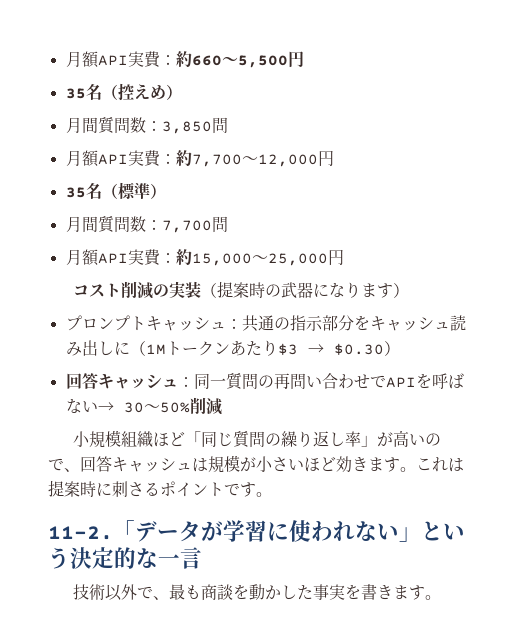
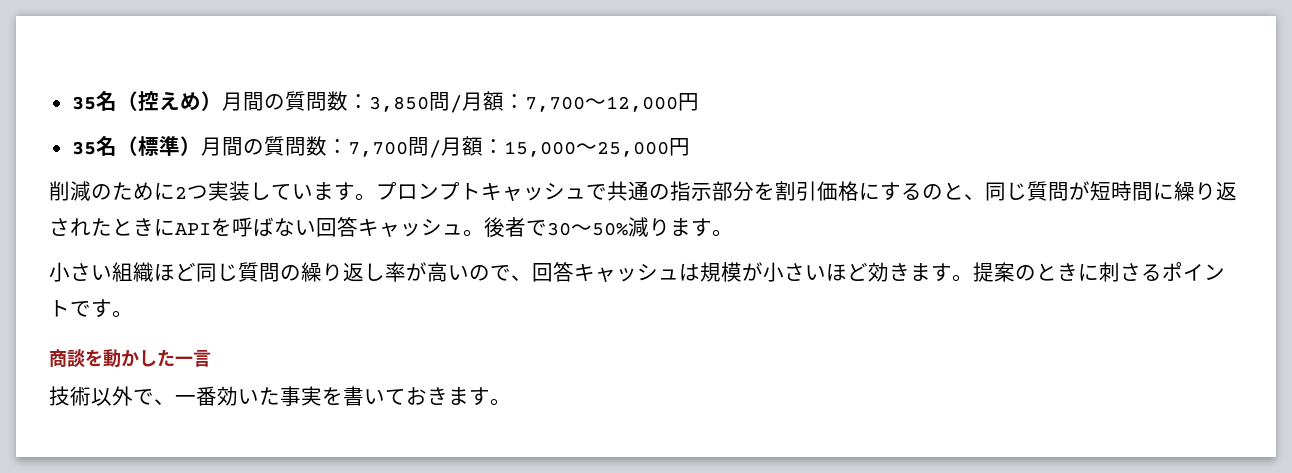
- 月額API実費：約660〜5,500円
- 35名（控えめ）
- 月間質問数：3,850問
- 月額API実費：約7,700〜12,000円
+ 35名（控えめ）月間の質問数：3,850問/月額：7,700〜12,000円
- 35名（標準）
- 月間質問数：7,700問
- 月額API実費：約15,000〜25,000円
+ 35名（標準）月間の質問数：7,700問/月額：15,000〜25,000円
- コスト削減の実装（提案時の武器になります）
- プロンプトキャッシュ：共通の指示部分をキャッシュ読み出しに（1Mトークンあたり$3 → $0.30）
- 回答キャッシュ：同一質問の再問い合わせでAPIを呼ばない→ 30〜50%削減
- 小規模組織ほど「同じ質問の繰り返し率」が高いので、回答キャッシュは規模が小さいほど効きます。
+ 削減のために2つ実装しています。プロンプトキャッシュで共通の指示部分を割引価格にするのと、同じ質問が短時間に繰り返されたときにAPIを呼ばない回答キャッシュ。後者で30〜50%減ります。
+ 小さい組織ほど同じ質問の繰り返し率が高いので、回答キャッシュは規模が小さいほど効きます。
- これは提案時に刺さるポイントです。
+ 提案のときに刺さるポイントです。
- 11-2.「データが学習に使われない」という決定的な一言
+ 商談を動かした一言
- 技術以外で、最も商談を動かした事実を書きます。
+ 技術以外で、一番効いた事実を書いておきます。

